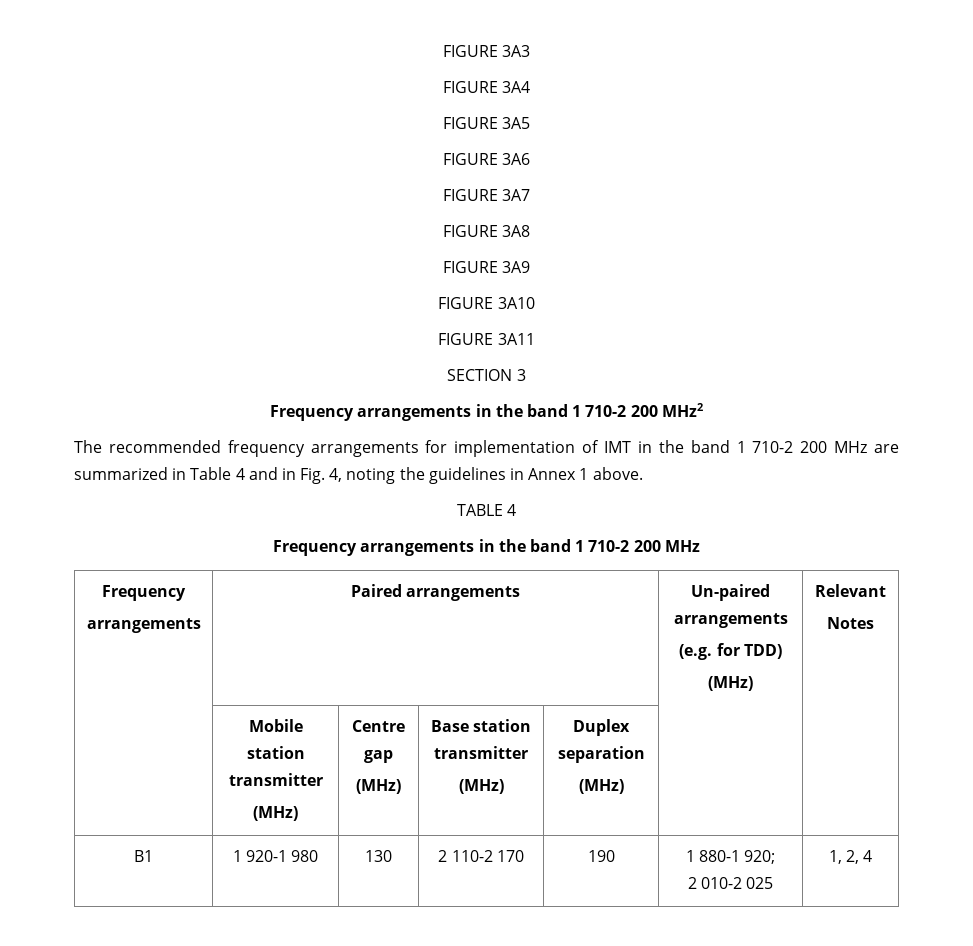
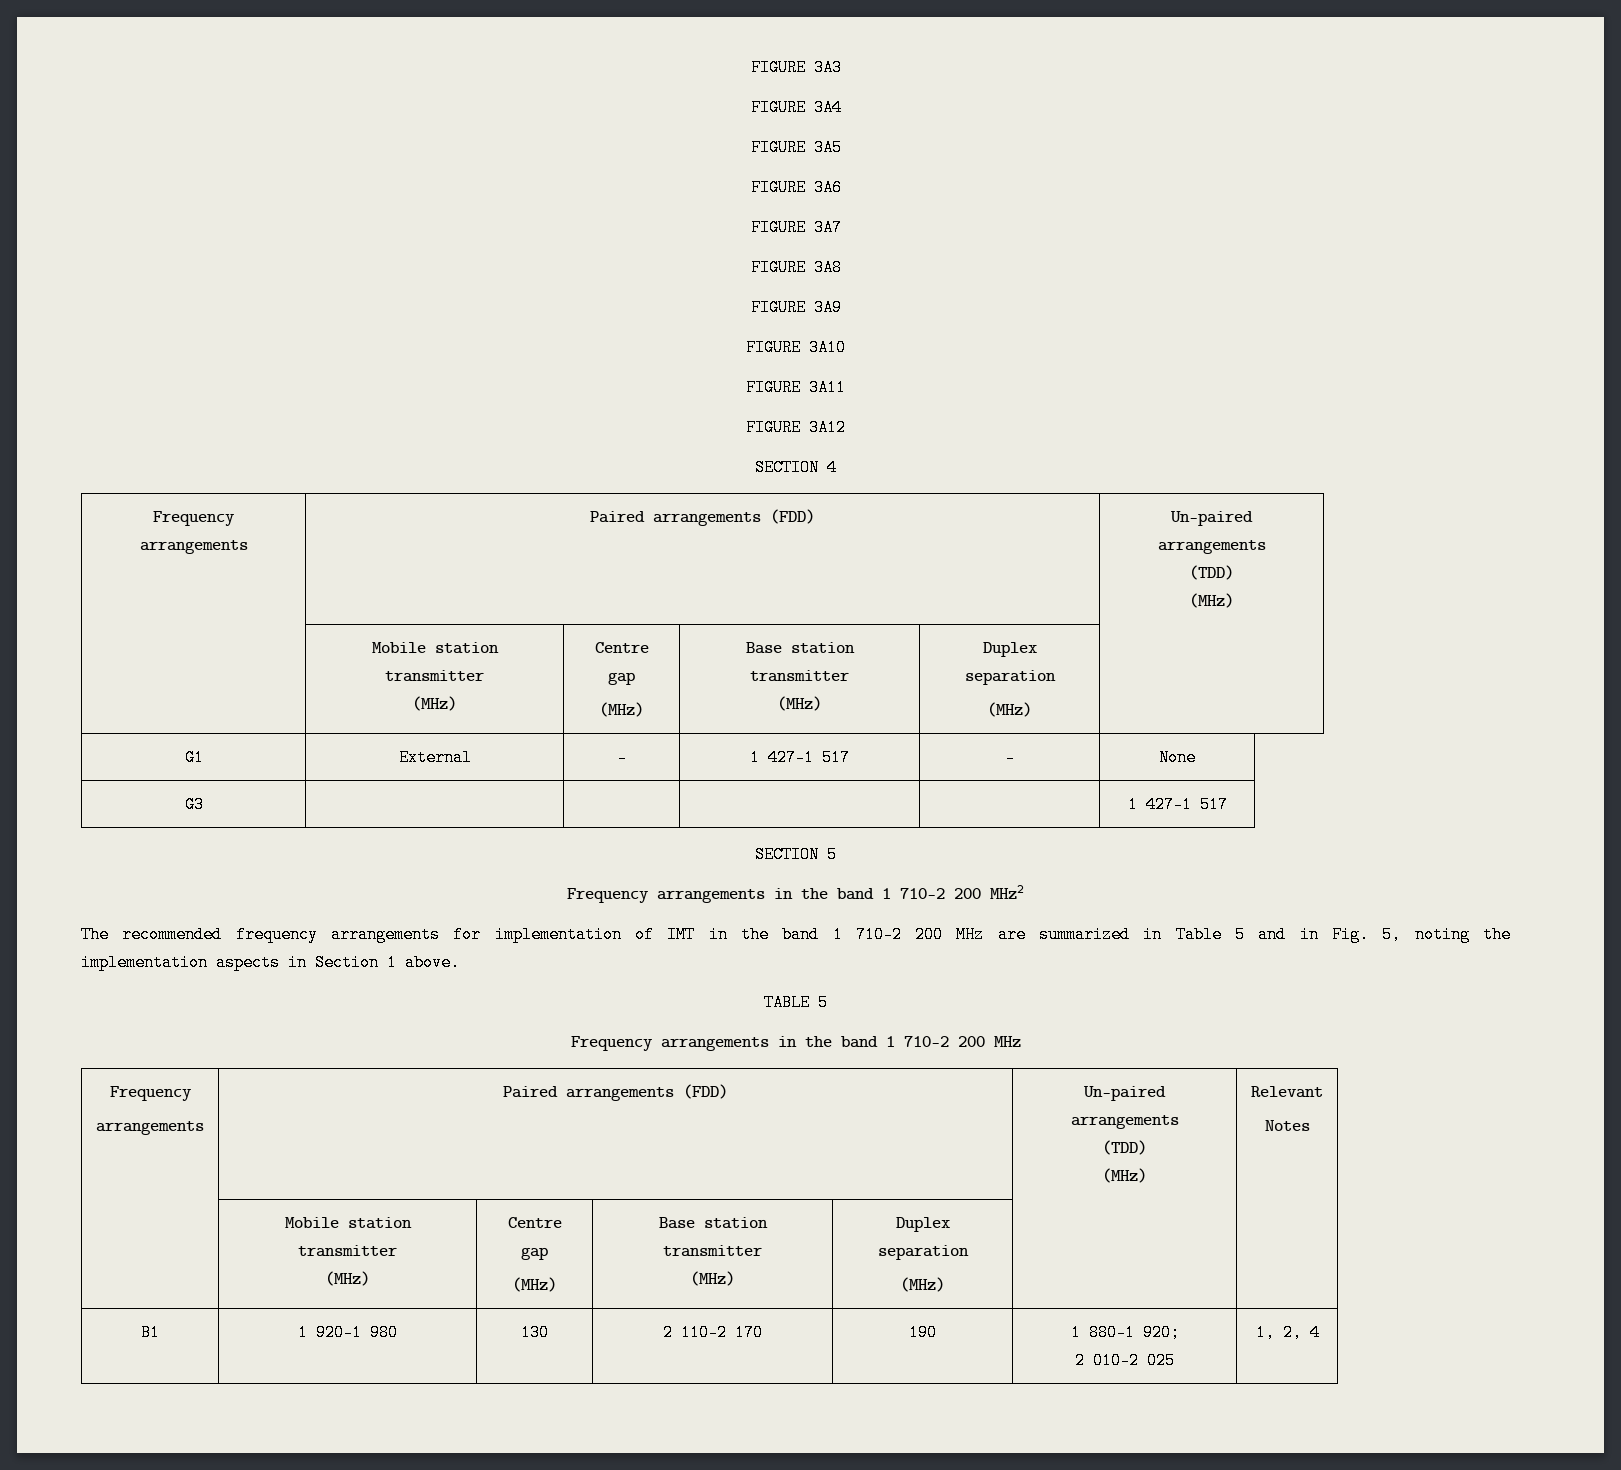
- SECTION 3
+ FIGURE 3A12
+ SECTION 4
+ Frequency arrangements | Paired arrangements (FDD) | Un-paired arrangements
+ (TDD)
+ (MHz)
+ | Mobile station transmitter
+ (MHz) | Centre gap
+ (MHz) | Base station transmitter
+ (MHz) | Duplex separation
+ (MHz) |
+ G1 | External | – | 1 427-1 517 | – | None
+ G3 | | | | | 1 427-1 517
+ SECTION 5
- The recommended frequency arrangements for implementation of IMT in the band 1 710-2 200 MHz are summarized in Table 4 and in Fig. 4, noting the guidelines in Annex 1 above.
+ The recommended frequency arrangements for implementation of IMT in the band 1 710-2 200 MHz are summarized in Table 5 and in Fig. 5, noting the implementation aspects in Section 1 above.
- TABLE 4
+ TABLE 5
  Frequency arrangements in the band 1 710-2 200 MHz
  Frequency
- arrangements | Paired arrangements | Un-paired arrangements
- (e.g. for TDD)
+ arrangements | Paired arrangements (FDD) | Un-paired arrangements
+ (TDD)

